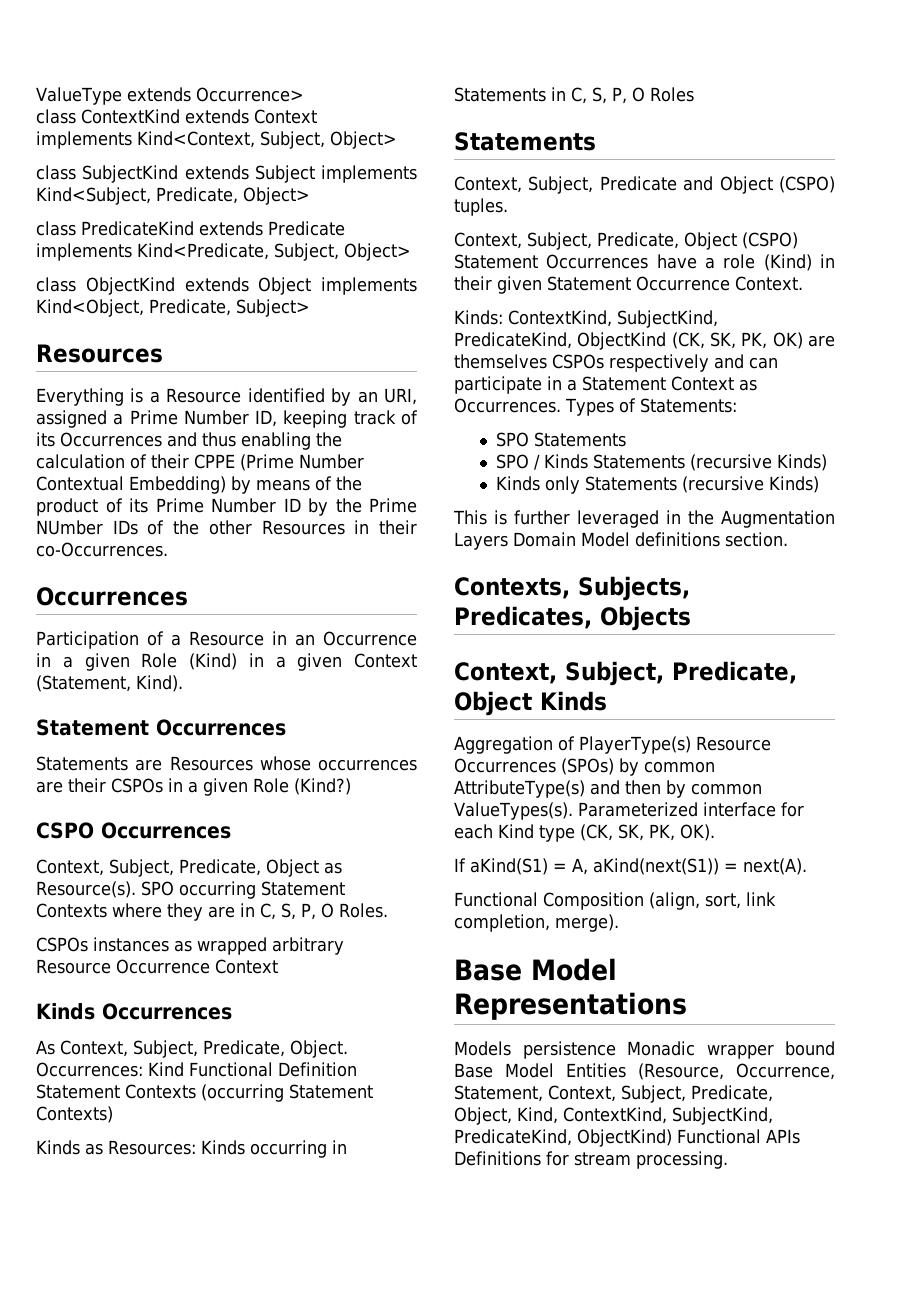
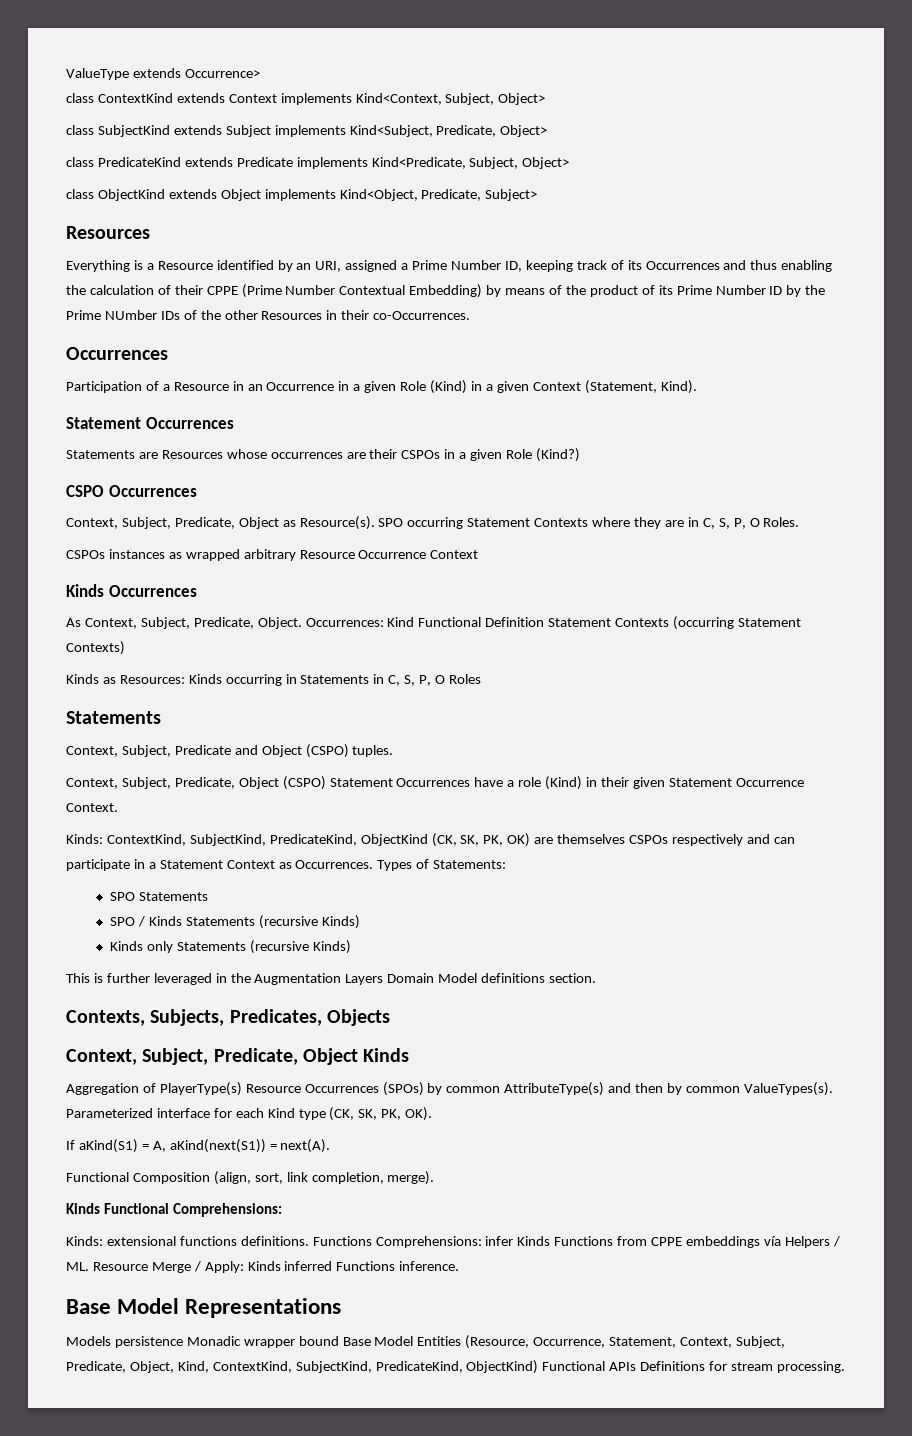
+ Kinds Functional Comprehensions:
+ Kinds: extensional functions definitions. Functions Comprehensions: infer Kinds Functions from CPPE embeddings vía Helpers / ML. Resource Merge / Apply: Kinds inferred Functions inference.

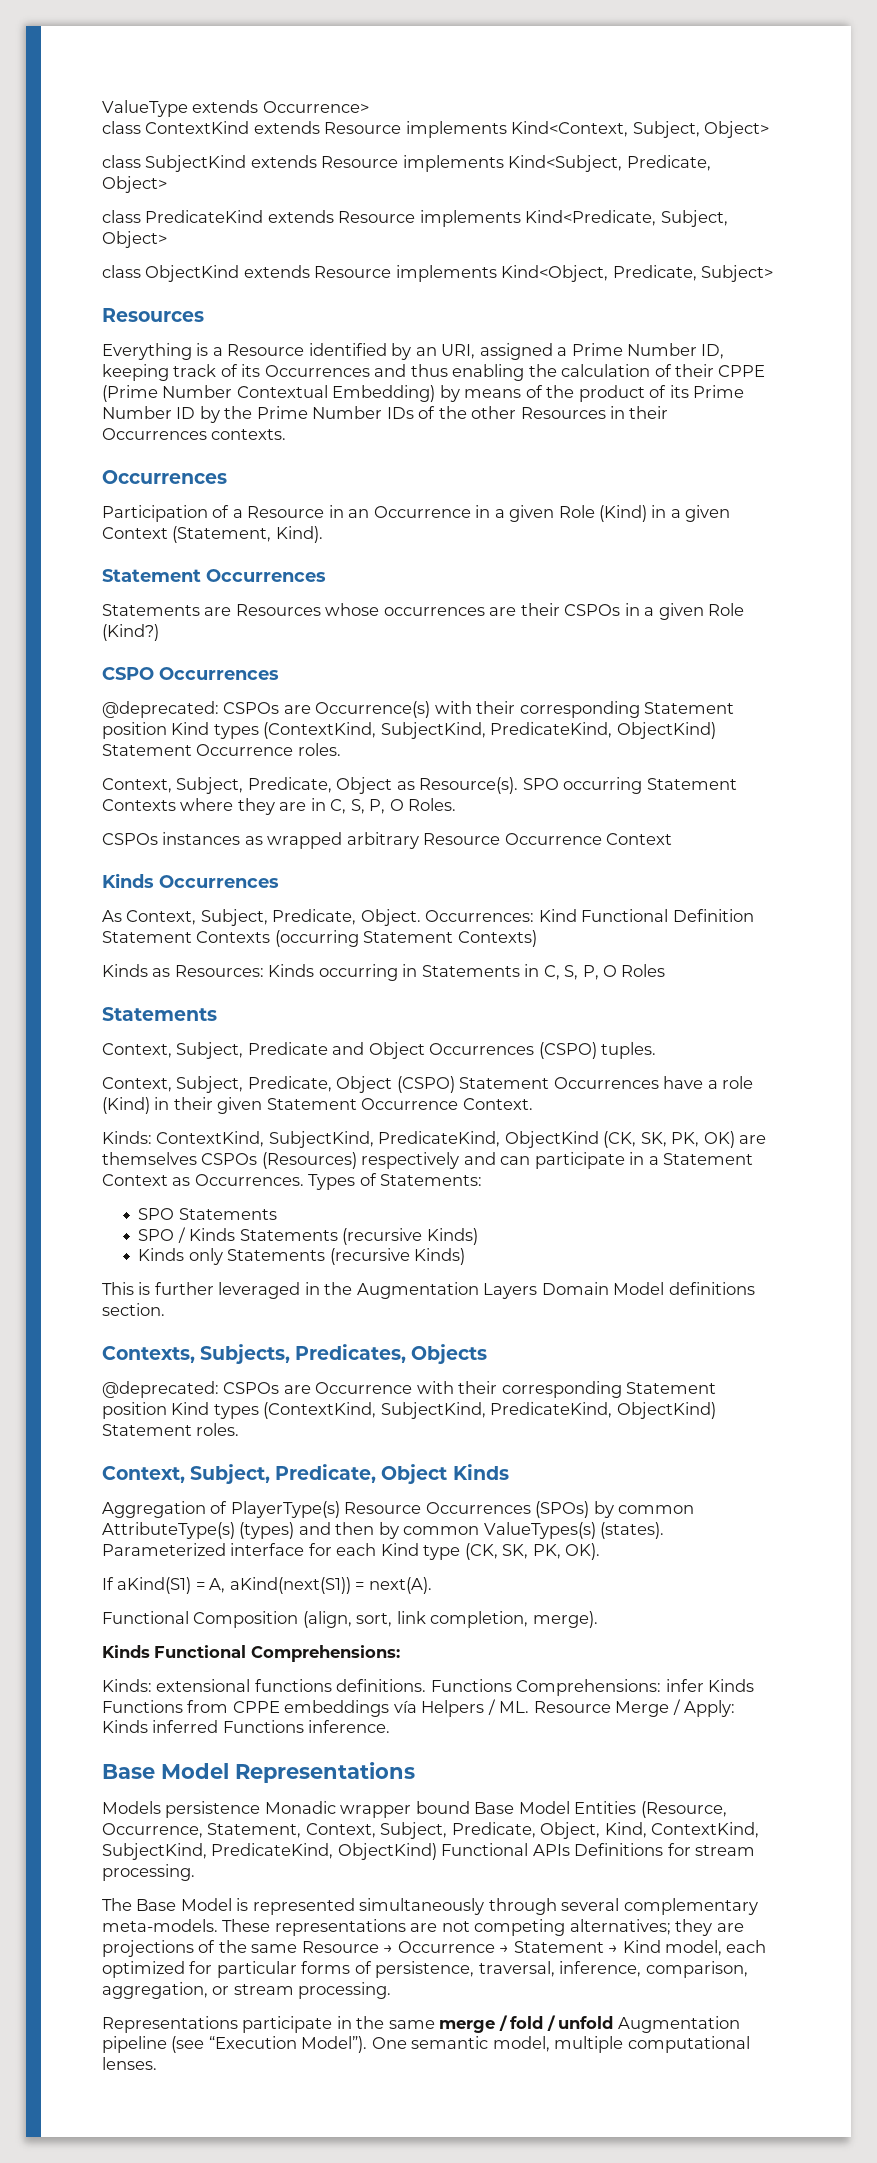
- class ContextKind extends Context implements Kind<Context, Subject, Object>
+ class ContextKind extends Resource implements Kind<Context, Subject, Object>
- class SubjectKind extends Subject implements Kind<Subject, Predicate, Object>
+ class SubjectKind extends Resource implements Kind<Subject, Predicate, Object>
- class PredicateKind extends Predicate implements Kind<Predicate, Subject, Object>
+ class PredicateKind extends Resource implements Kind<Predicate, Subject, Object>
- class ObjectKind extends Object implements Kind<Object, Predicate, Subject>
+ class ObjectKind extends Resource implements Kind<Object, Predicate, Subject>
- Everything is a Resource identified by an URI, assigned a Prime Number ID, keeping track of its Occurrences and thus enabling the calculation of their CPPE (Prime Number Contextual Embedding) by means of the product of its Prime Number ID by the Prime NUmber IDs of the other Resources in their co-Occurrences.
+ Everything is a Resource identified by an URI, assigned a Prime Number ID, keeping track of its Occurrences and thus enabling the calculation of their CPPE (Prime Number Contextual Embedding) by means of the product of its Prime Number ID by the Prime Number IDs of the other Resources in their Occurrences contexts.
+ @deprecated: CSPOs are Occurrence(s) with their corresponding Statement position Kind types (ContextKind, SubjectKind, PredicateKind, ObjectKind) Statement Occurrence roles.
- Context, Subject, Predicate and Object (CSPO) tuples.
+ Context, Subject, Predicate and Object Occurrences (CSPO) tuples.
- Kinds: ContextKind, SubjectKind, PredicateKind, ObjectKind (CK, SK, PK, OK) are themselves CSPOs respectively and can participate in a Statement Context as Occurrences.
+ Kinds: ContextKind, SubjectKind, PredicateKind, ObjectKind (CK, SK, PK, OK) are themselves CSPOs (Resources) respectively and can participate in a Statement Context as Occurrences.
+ @deprecated: CSPOs are Occurrence with their corresponding Statement position Kind types (ContextKind, SubjectKind, PredicateKind, ObjectKind) Statement roles.
- Aggregation of PlayerType(s) Resource Occurrences (SPOs) by common AttributeType(s) and then by common ValueTypes(s).
+ Aggregation of PlayerType(s) Resource Occurrences (SPOs) by common AttributeType(s) (types) and then by common ValueTypes(s) (states).
+ The Base Model is represented simultaneously through several complementary meta-models. These representations are not competing alternatives; they are projections of the same Resource → Occurrence → Statement → Kind model, each optimized for particular forms of persistence, traversal, inference, comparison, aggregation, or stream processing.
+ Representations participate in the same merge / fold / unfold Augmentation pipeline (see “Execution Model”). One semantic model, multiple computational lenses.

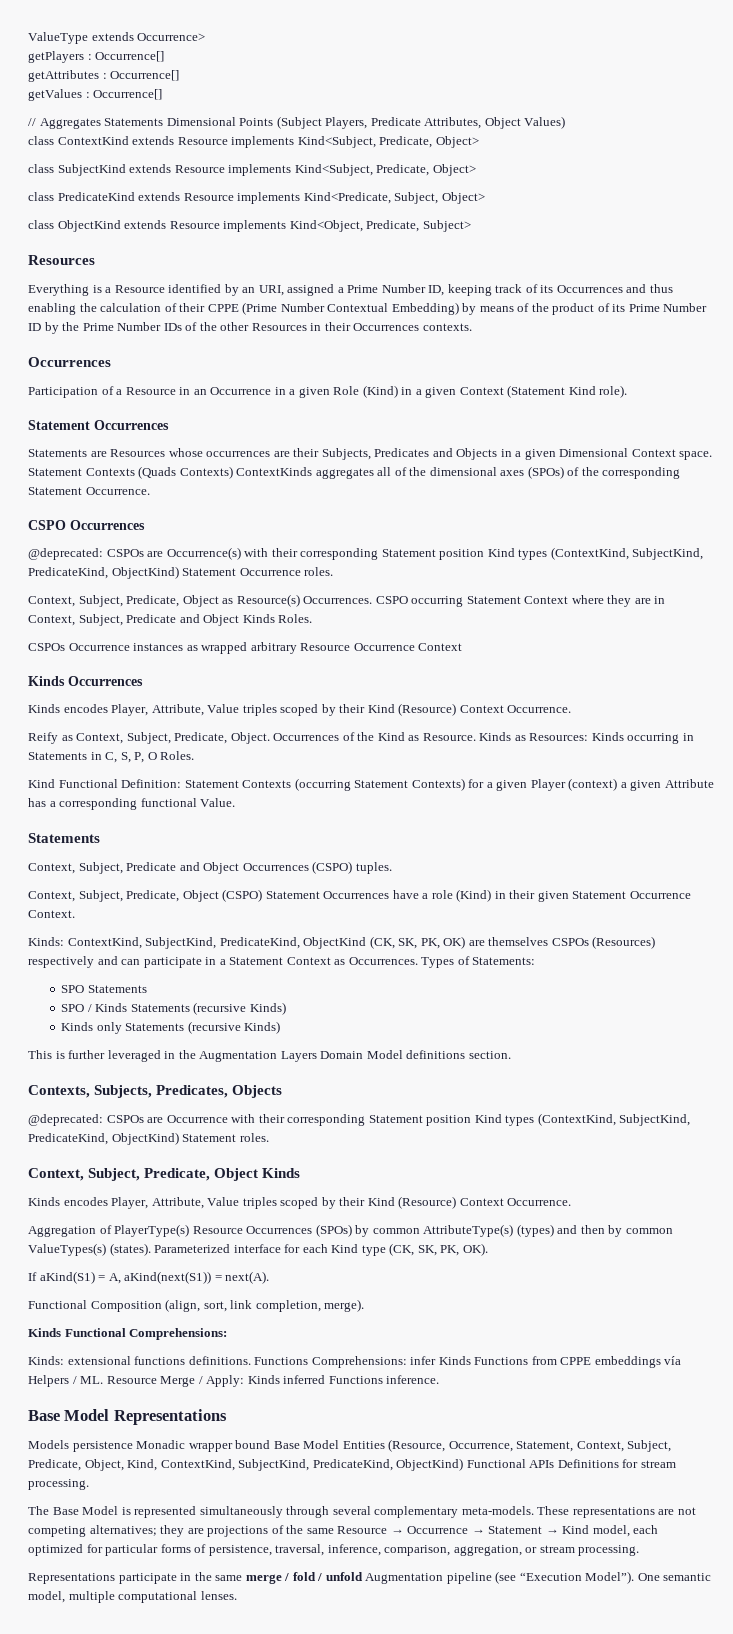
+ getPlayers : Occurrence[]
+ getAttributes : Occurrence[]
+ getValues : Occurrence[]
+ // Aggregates Statements Dimensional Points (Subject Players, Predicate Attributes, Object Values)
- class ContextKind extends Resource implements Kind<Context, Subject, Object>
+ class ContextKind extends Resource implements Kind<Subject, Predicate, Object>
- Participation of a Resource in an Occurrence in a given Role (Kind) in a given Context (Statement, Kind).
+ Participation of a Resource in an Occurrence in a given Role (Kind) in a given Context (Statement Kind role).
- Statements are Resources whose occurrences are their CSPOs in a given Role (Kind?)
+ Statements are Resources whose occurrences are their Subjects, Predicates and Objects in a given Dimensional Context space. Statement Contexts (Quads Contexts) ContextKinds aggregates all of the dimensional axes (SPOs) of the corresponding Statement Occurrence.
- Context, Subject, Predicate, Object as Resource(s). SPO occurring Statement Contexts where they are in C, S, P, O Roles.
+ Context, Subject, Predicate, Object as Resource(s) Occurrences. CSPO occurring Statement Context where they are in Context, Subject, Predicate and Object Kinds Roles.
- CSPOs instances as wrapped arbitrary Resource Occurrence Context
+ CSPOs Occurrence instances as wrapped arbitrary Resource Occurrence Context
  Kinds Occurrences
- As Context, Subject, Predicate, Object. Occurrences: Kind Functional Definition Statement Contexts (occurring Statement Contexts)
- Kinds as Resources: Kinds occurring in Statements in C, S, P, O Roles
+ Kinds encodes Player, Attribute, Value triples scoped by their Kind (Resource) Context Occurrence.
+ Reify as Context, Subject, Predicate, Object. Occurrences of the Kind as Resource. Kinds as Resources: Kinds occurring in Statements in C, S, P, O Roles.
+ Kind Functional Definition: Statement Contexts (occurring Statement Contexts) for a given Player (context) a given Attribute has a corresponding functional Value.
  Context, Subject, Predicate, Object Kinds
+ Kinds encodes Player, Attribute, Value triples scoped by their Kind (Resource) Context Occurrence.

